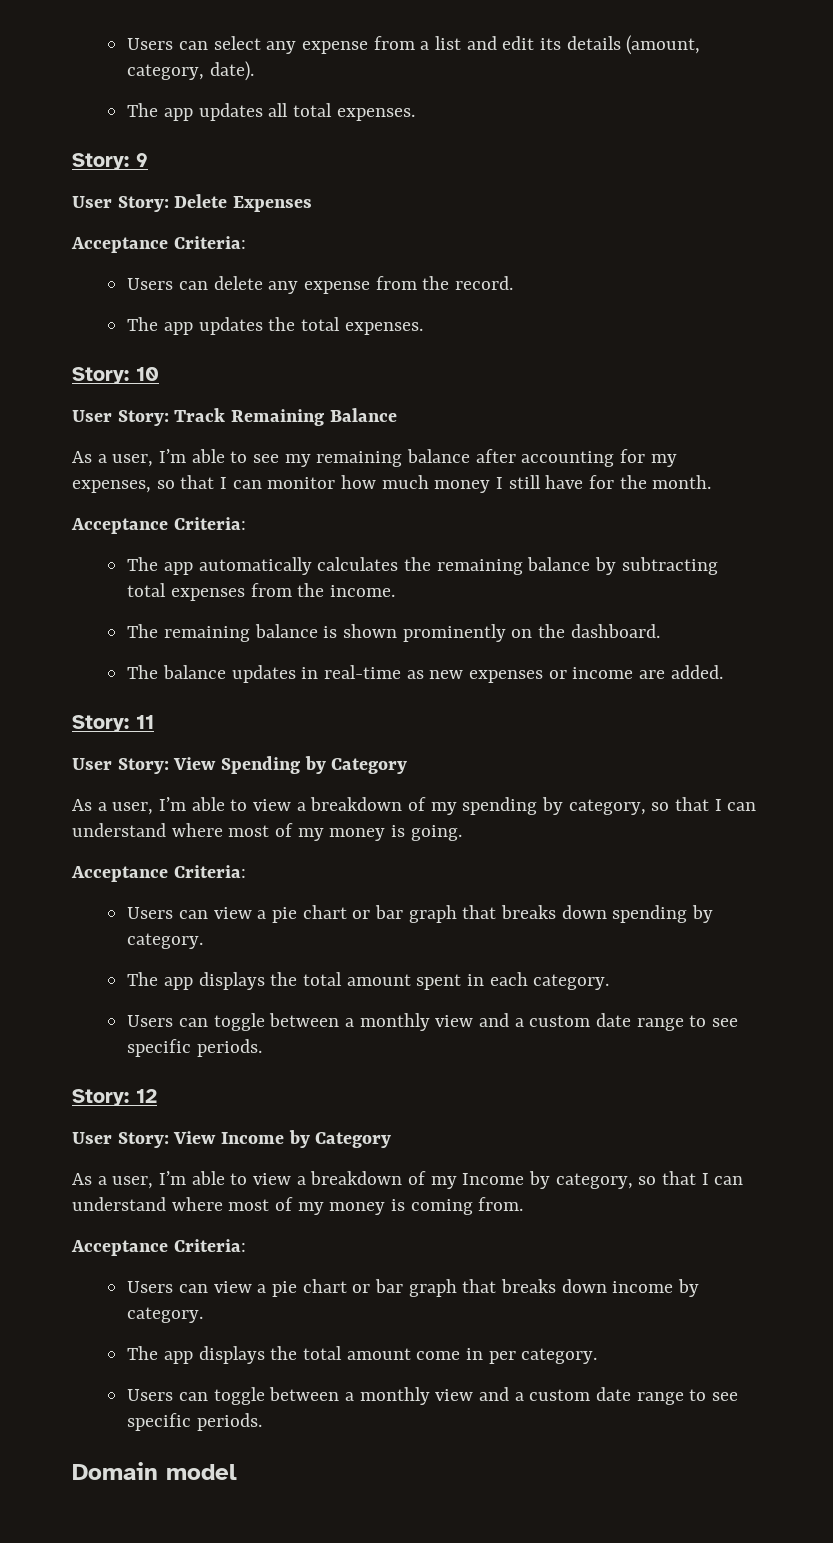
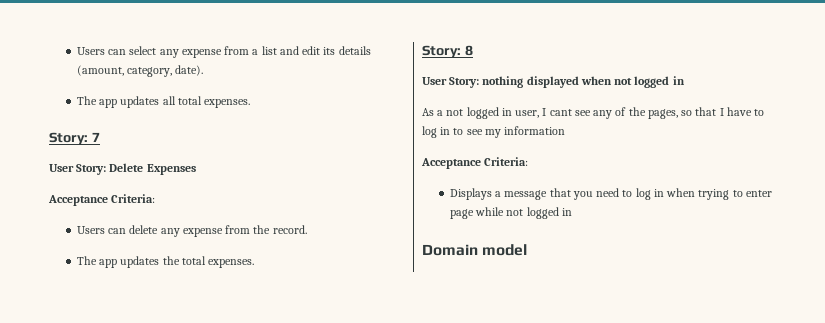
- Story: 9
+ Story: 7
- Story: 10
- User Story: Track Remaining Balance
- As a user, I’m able to see my remaining balance after accounting for my expenses, so that I can monitor how much money I still have for the month.
+ Story: 8
+ User Story: nothing displayed when not logged in
+ As a not logged in user, I cant see any of the pages, so that I have to log in to see my information
  Acceptance Criteria:
- The app automatically calculates the remaining balance by subtracting total expenses from the income.
- The remaining balance is shown prominently on the dashboard.
- The balance updates in real-time as new expenses or income are added.
- Story: 11
- User Story: View Spending by Category
- As a user, I’m able to view a breakdown of my spending by category, so that I can understand where most of my money is going.
- Acceptance Criteria:
- Users can view a pie chart or bar graph that breaks down spending by category.
- The app displays the total amount spent in each category.
- Users can toggle between a monthly view and a custom date range to see specific periods.
- Story: 12
- User Story: View Income by Category
- As a user, I’m able to view a breakdown of my Income by category, so that I can understand where most of my money is coming from.
- Acceptance Criteria:
- Users can view a pie chart or bar graph that breaks down income by category.
- The app displays the total amount come in per category.
- Users can toggle between a monthly view and a custom date range to see specific periods.
+ Displays a message that you need to log in when trying to enter page while not logged in

